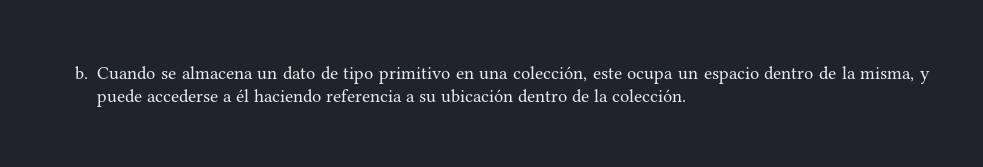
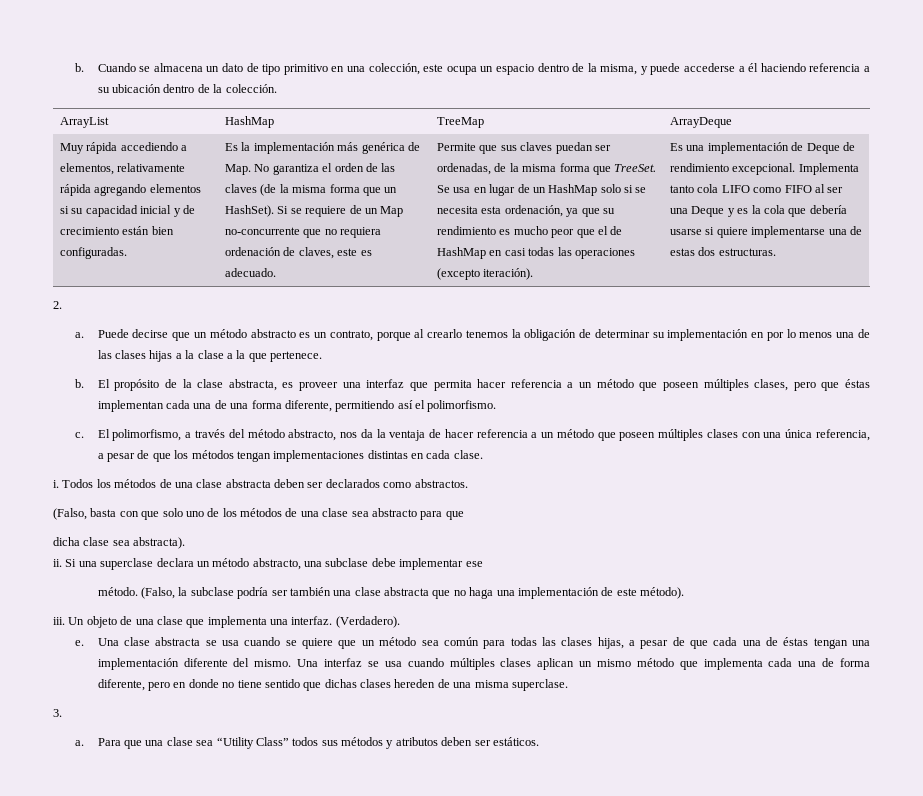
+ ArrayList | HashMap | TreeMap | ArrayDeque
+ Muy rápida accediendo a elementos, relativamente rápida agregando elementos si su capacidad inicial y de crecimiento están bien configuradas. | Es la implementación más genérica de Map. No garantiza el orden de las claves (de la misma forma que un HashSet). Si se requiere de un Map no-concurrente que no requiera ordenación de claves, este es adecuado. | Permite que sus claves puedan ser ordenadas, de la misma forma que TreeSet. Se usa en lugar de un HashMap solo si se necesita esta ordenación, ya que su rendimiento es mucho peor que el de HashMap en casi todas las operaciones (excepto iteración). | Es una implementación de Deque de rendimiento excepcional. Implementa tanto cola LIFO como FIFO al ser una Deque y es la cola que debería usarse si quiere implementarse una de estas dos estructuras.
+ 2.
+ a. Puede decirse que un método abstracto es un contrato, porque al crearlo tenemos la obligación de determinar su implementación en por lo menos una de las clases hijas a la clase a la que pertenece.
+ b. El propósito de la clase abstracta, es proveer una interfaz que permita hacer referencia a un método que poseen múltiples clases, pero que éstas implementan cada una de una forma diferente, permitiendo así el polimorfismo.
+ c. El polimorfismo, a través del método abstracto, nos da la ventaja de hacer referencia a un método que poseen múltiples clases con una única referencia, a pesar de que los métodos tengan implementaciones distintas en cada clase.
+ i. Todos los métodos de una clase abstracta deben ser declarados como abstractos.
+ (Falso, basta con que solo uno de los métodos de una clase sea abstracto para que
+ dicha clase sea abstracta).
+ ii. Si una superclase declara un método abstracto, una subclase debe implementar ese
+ método. (Falso, la subclase podría ser también una clase abstracta que no haga una implementación de este método).
+ iii. Un objeto de una clase que implementa una interfaz. (Verdadero).
+ e. Una clase abstracta se usa cuando se quiere que un método sea común para todas las clases hijas, a pesar de que cada una de éstas tengan una implementación diferente del mismo. Una interfaz se usa cuando múltiples clases aplican un mismo método que implementa cada una de forma diferente, pero en donde no tiene sentido que dichas clases hereden de una misma superclase.
+ 3.
+ a. Para que una clase sea “Utility Class” todos sus métodos y atributos deben ser estáticos.

